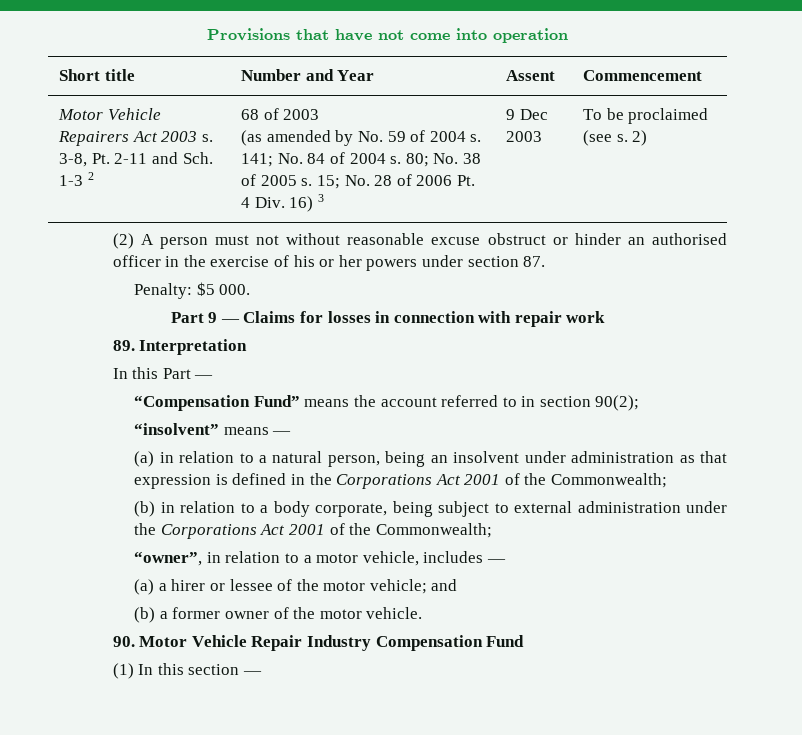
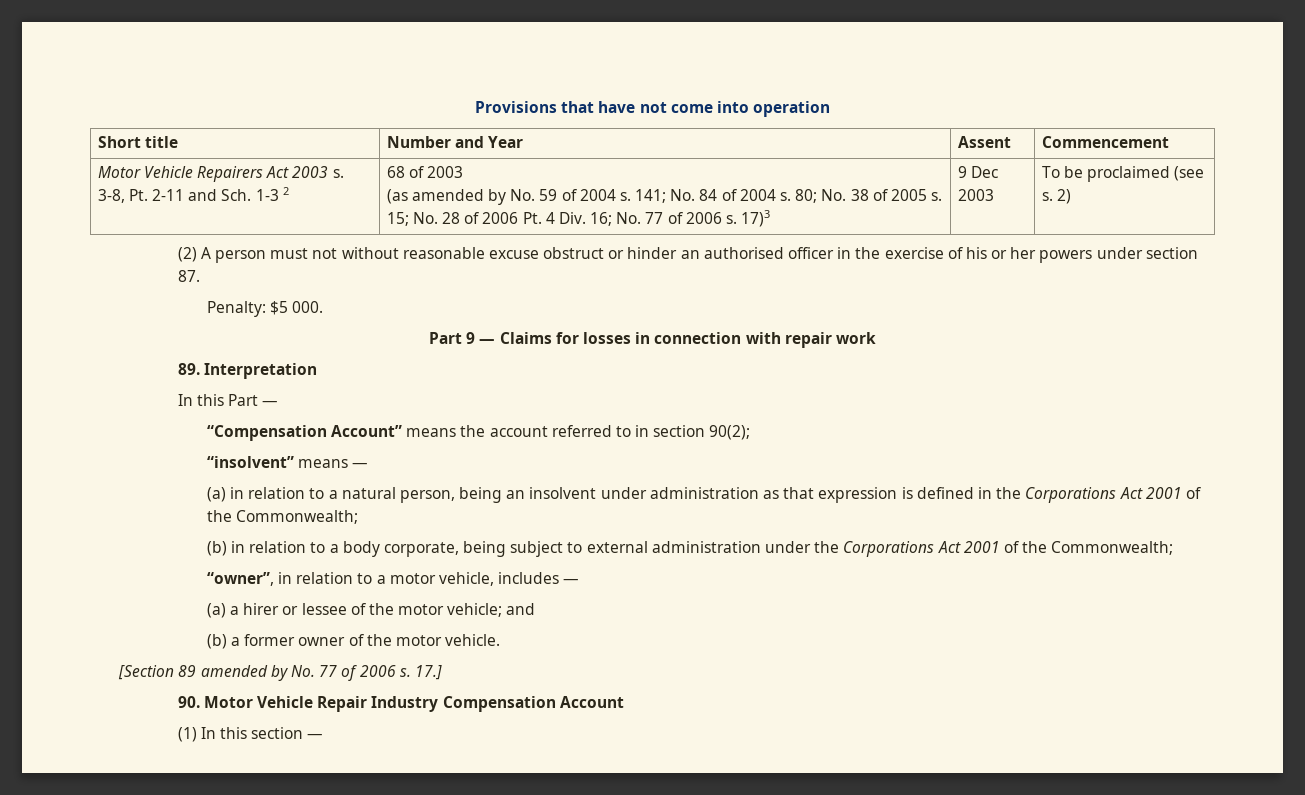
- 15; No. 28 of 2006 Pt. 4 Div. 16) 3
+ 15; No. 28 of 2006 Pt. 4 Div. 16; No. 77 of 2006 s. 17)3
- “Compensation Fund” means the account referred to in section 90(2);
+ “Compensation Account” means the account referred to in section 90(2);
+ [Section 89 amended by No. 77 of 2006 s. 17.]
- 90. Motor Vehicle Repair Industry Compensation Fund
+ 90. Motor Vehicle Repair Industry Compensation Account

